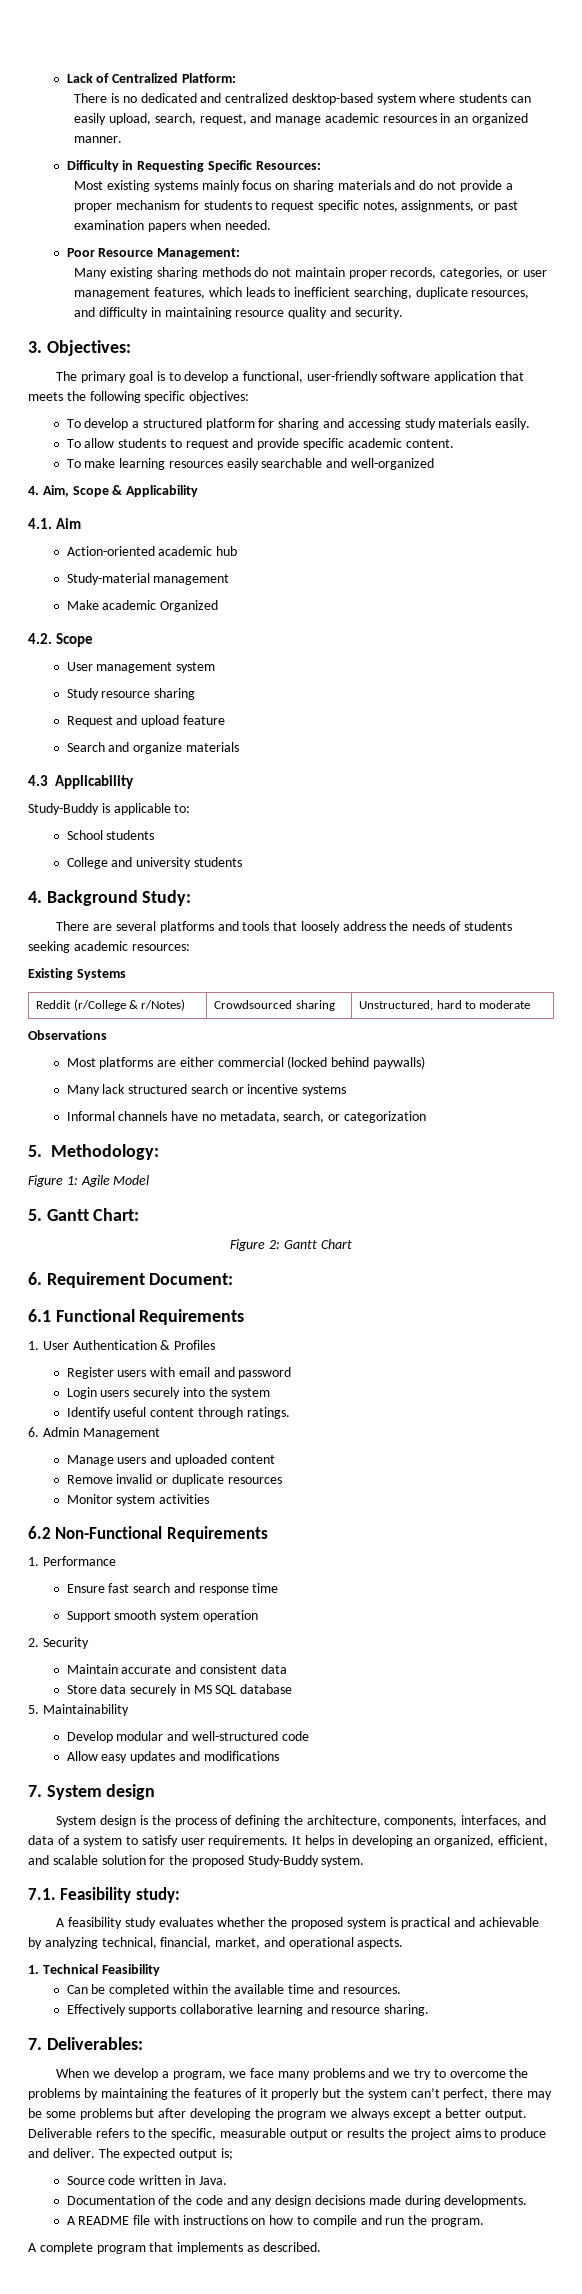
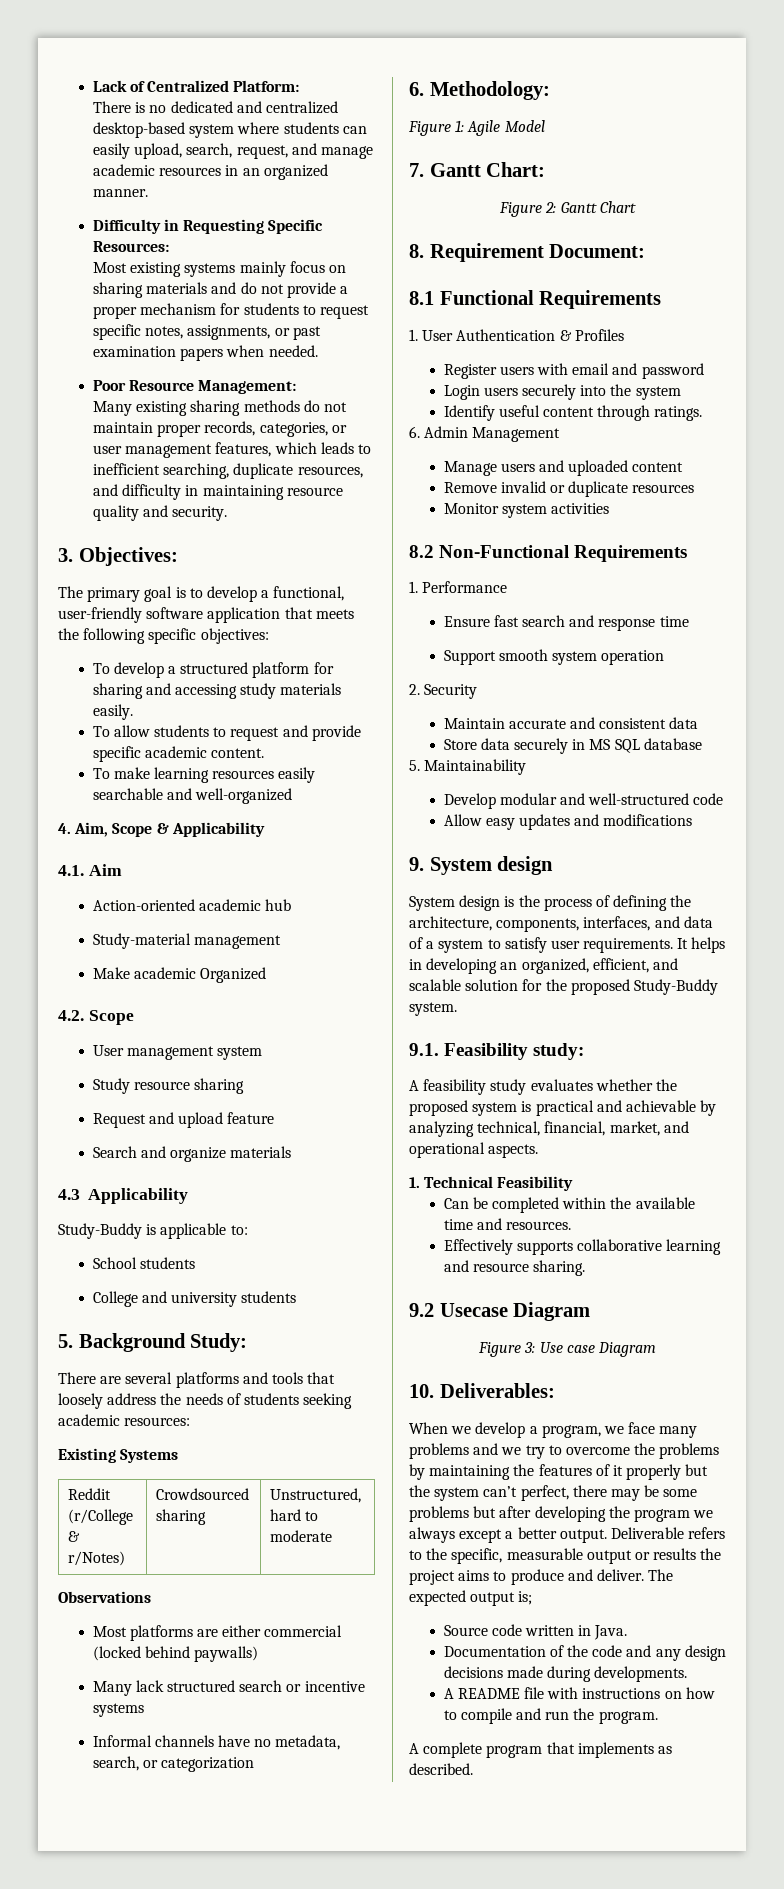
- 4. Background Study:
+ 5. Background Study:
- 5. Methodology:
+ 6. Methodology:
- 5. Gantt Chart:
+ 7. Gantt Chart:
- 6. Requirement Document:
+ 8. Requirement Document:
- 6.1 Functional Requirements
+ 8.1 Functional Requirements
- 6.2 Non-Functional Requirements
+ 8.2 Non-Functional Requirements
- 7. System design
+ 9. System design
- 7.1. Feasibility study:
+ 9.1. Feasibility study:
- 7. Deliverables:
+ 9.2 Usecase Diagram
+ Figure 3: Use case Diagram
+ 10. Deliverables:

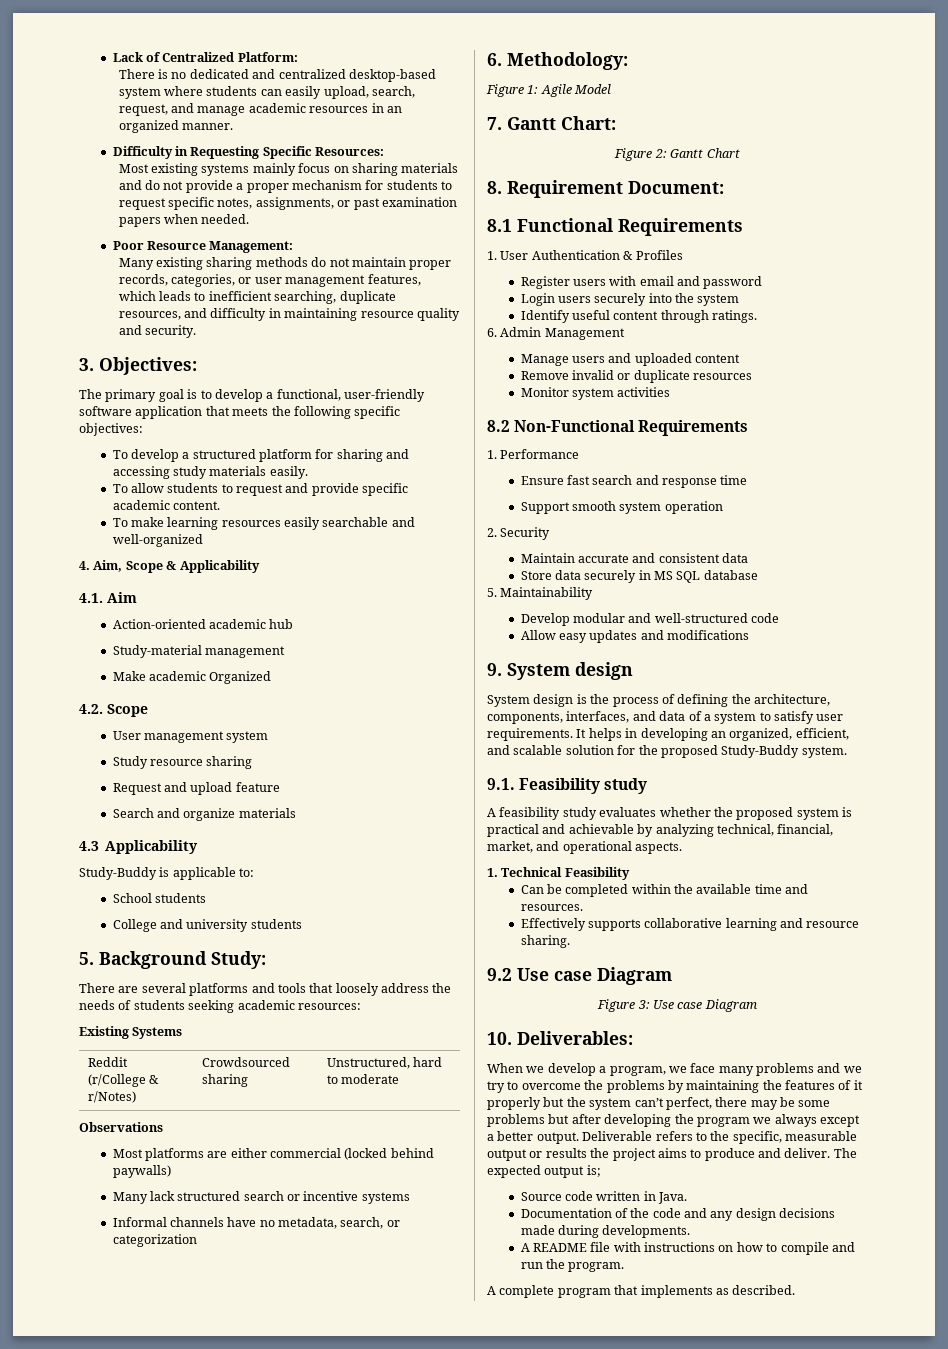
- 9.1. Feasibility study:
+ 9.1. Feasibility study
- 9.2 Usecase Diagram
+ 9.2 Use case Diagram

